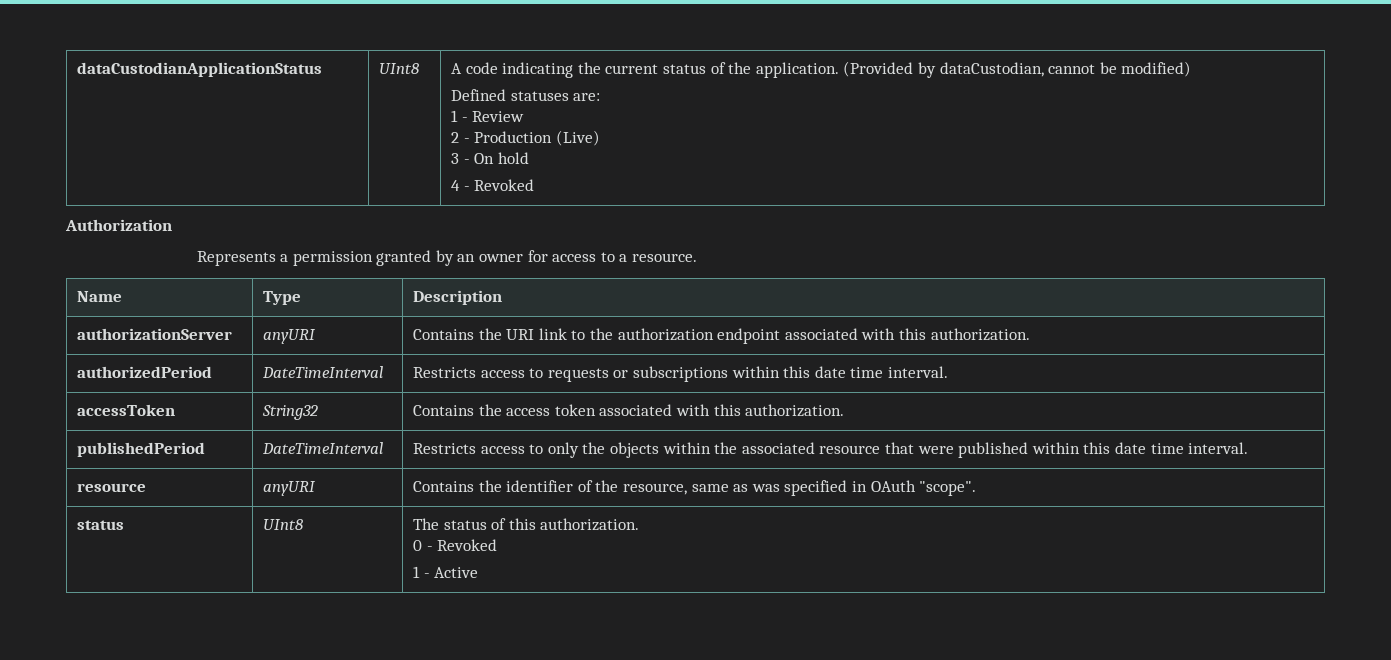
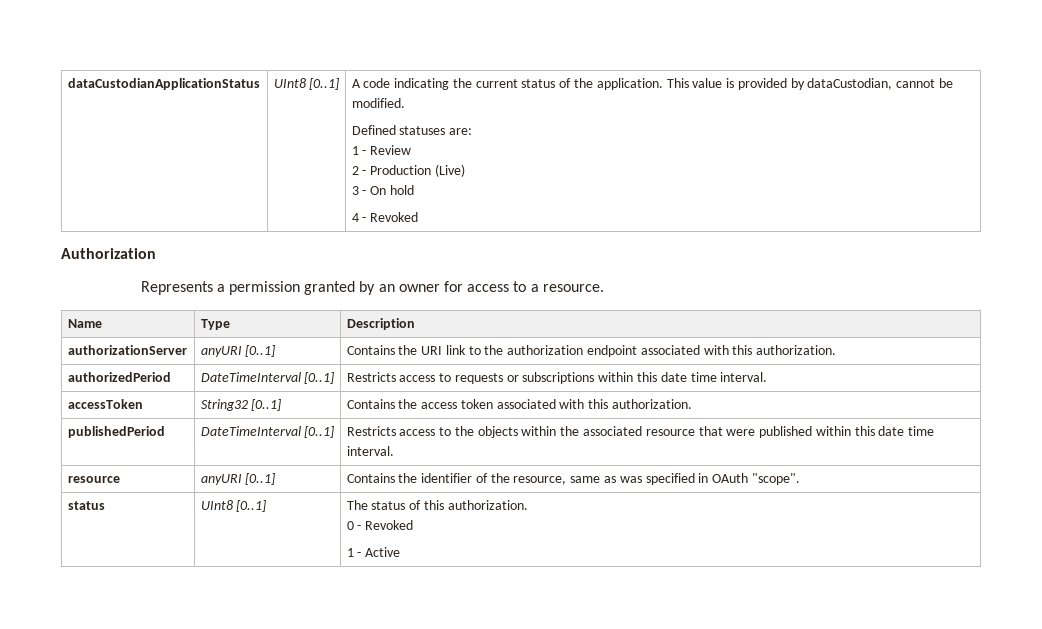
- dataCustodianApplicationStatus | UInt8 | A code indicating the current status of the application. (Provided by dataCustodian, cannot be modified)
+ dataCustodianApplicationStatus | UInt8 [0..1] | A code indicating the current status of the application. This value is provided by dataCustodian, cannot be modified.
- authorizationServer | anyURI | Contains the URI link to the authorization endpoint associated with this authorization.
+ authorizationServer | anyURI [0..1] | Contains the URI link to the authorization endpoint associated with this authorization.
- authorizedPeriod | DateTimeInterval | Restricts access to requests or subscriptions within this date time interval.
+ authorizedPeriod | DateTimeInterval [0..1] | Restricts access to requests or subscriptions within this date time interval.
- accessToken | String32 | Contains the access token associated with this authorization.
+ accessToken | String32 [0..1] | Contains the access token associated with this authorization.
- publishedPeriod | DateTimeInterval | Restricts access to only the objects within the associated resource that were published within this date time interval.
+ publishedPeriod | DateTimeInterval [0..1] | Restricts access to the objects within the associated resource that were published within this date time interval.
- resource | anyURI | Contains the identifier of the resource, same as was specified in OAuth "scope".
+ resource | anyURI [0..1] | Contains the identifier of the resource, same as was specified in OAuth "scope".
- status | UInt8 | The status of this authorization.
+ status | UInt8 [0..1] | The status of this authorization.

